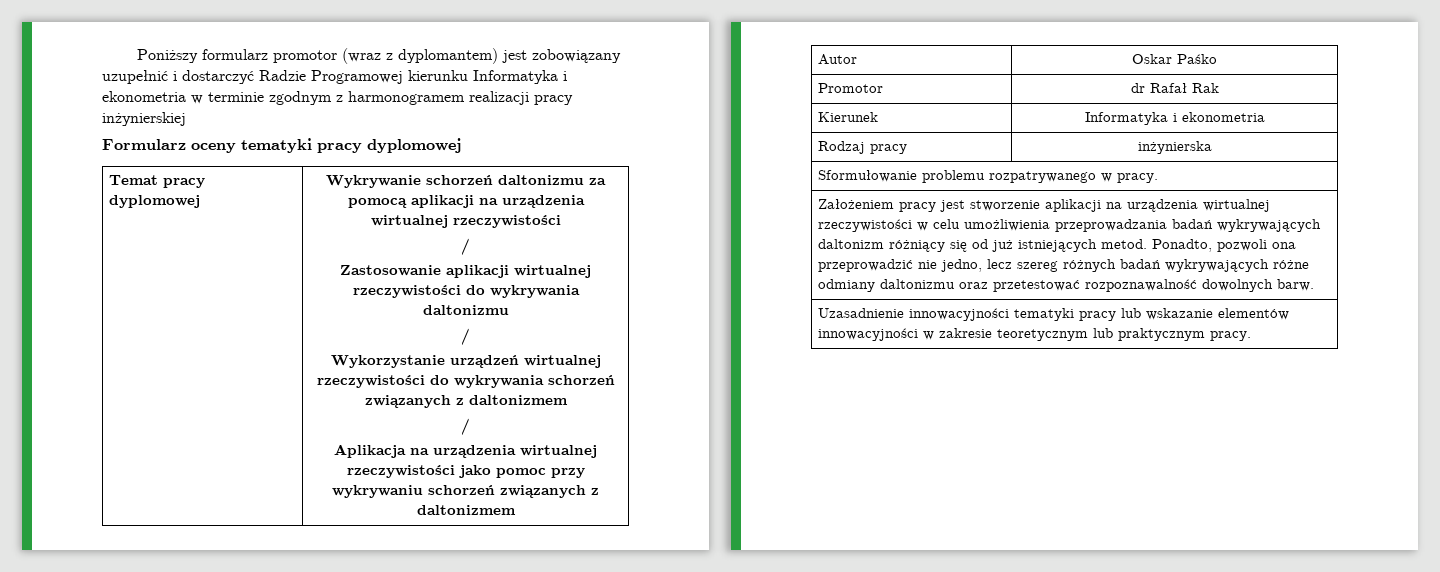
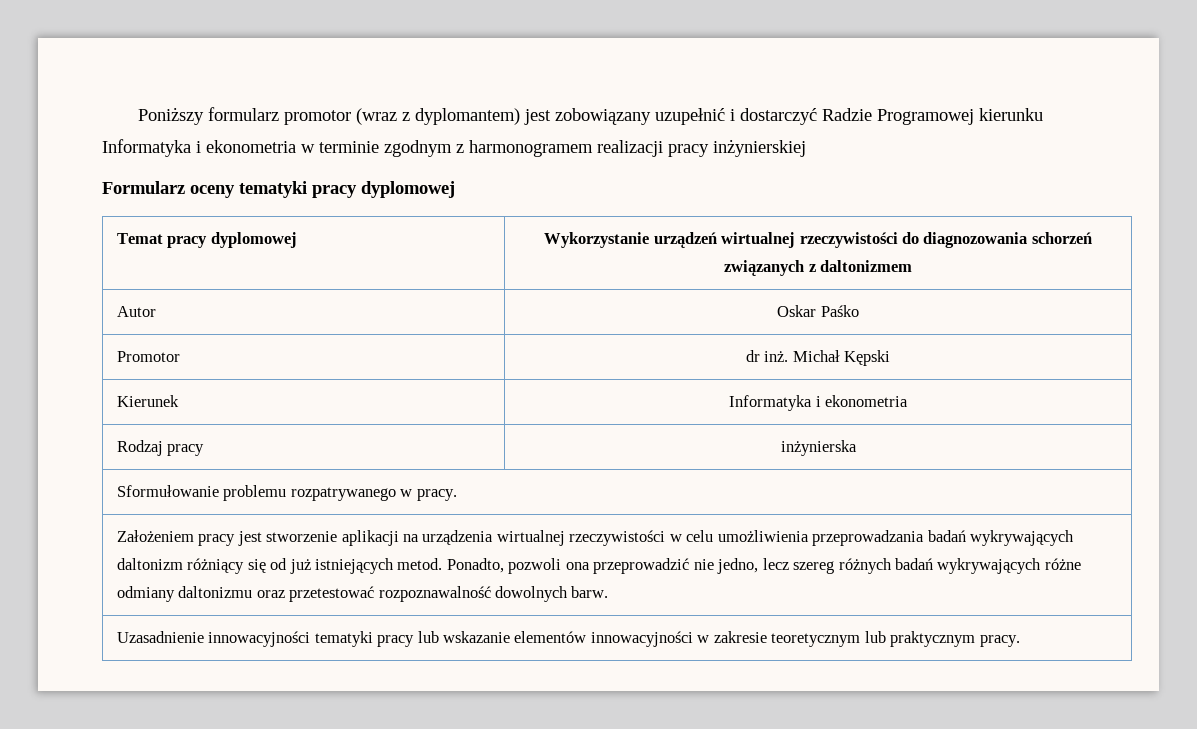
- Wykrywanie schorzeń daltonizmu za pomocą aplikacji na urządzenia wirtualnej rzeczywistości
- /
- Zastosowanie aplikacji wirtualnej rzeczywistości do wykrywania daltonizmu
- /
- Wykorzystanie urządzeń wirtualnej rzeczywistości do wykrywania schorzeń związanych z daltonizmem
- /
- Aplikacja na urządzenia wirtualnej rzeczywistości jako pomoc przy wykrywaniu schorzeń związanych z daltonizmem
+ Wykorzystanie urządzeń wirtualnej rzeczywistości do diagnozowania schorzeń związanych z daltonizmem
- Promotor | dr Rafał Rak
+ Promotor | dr inż. Michał Kępski

